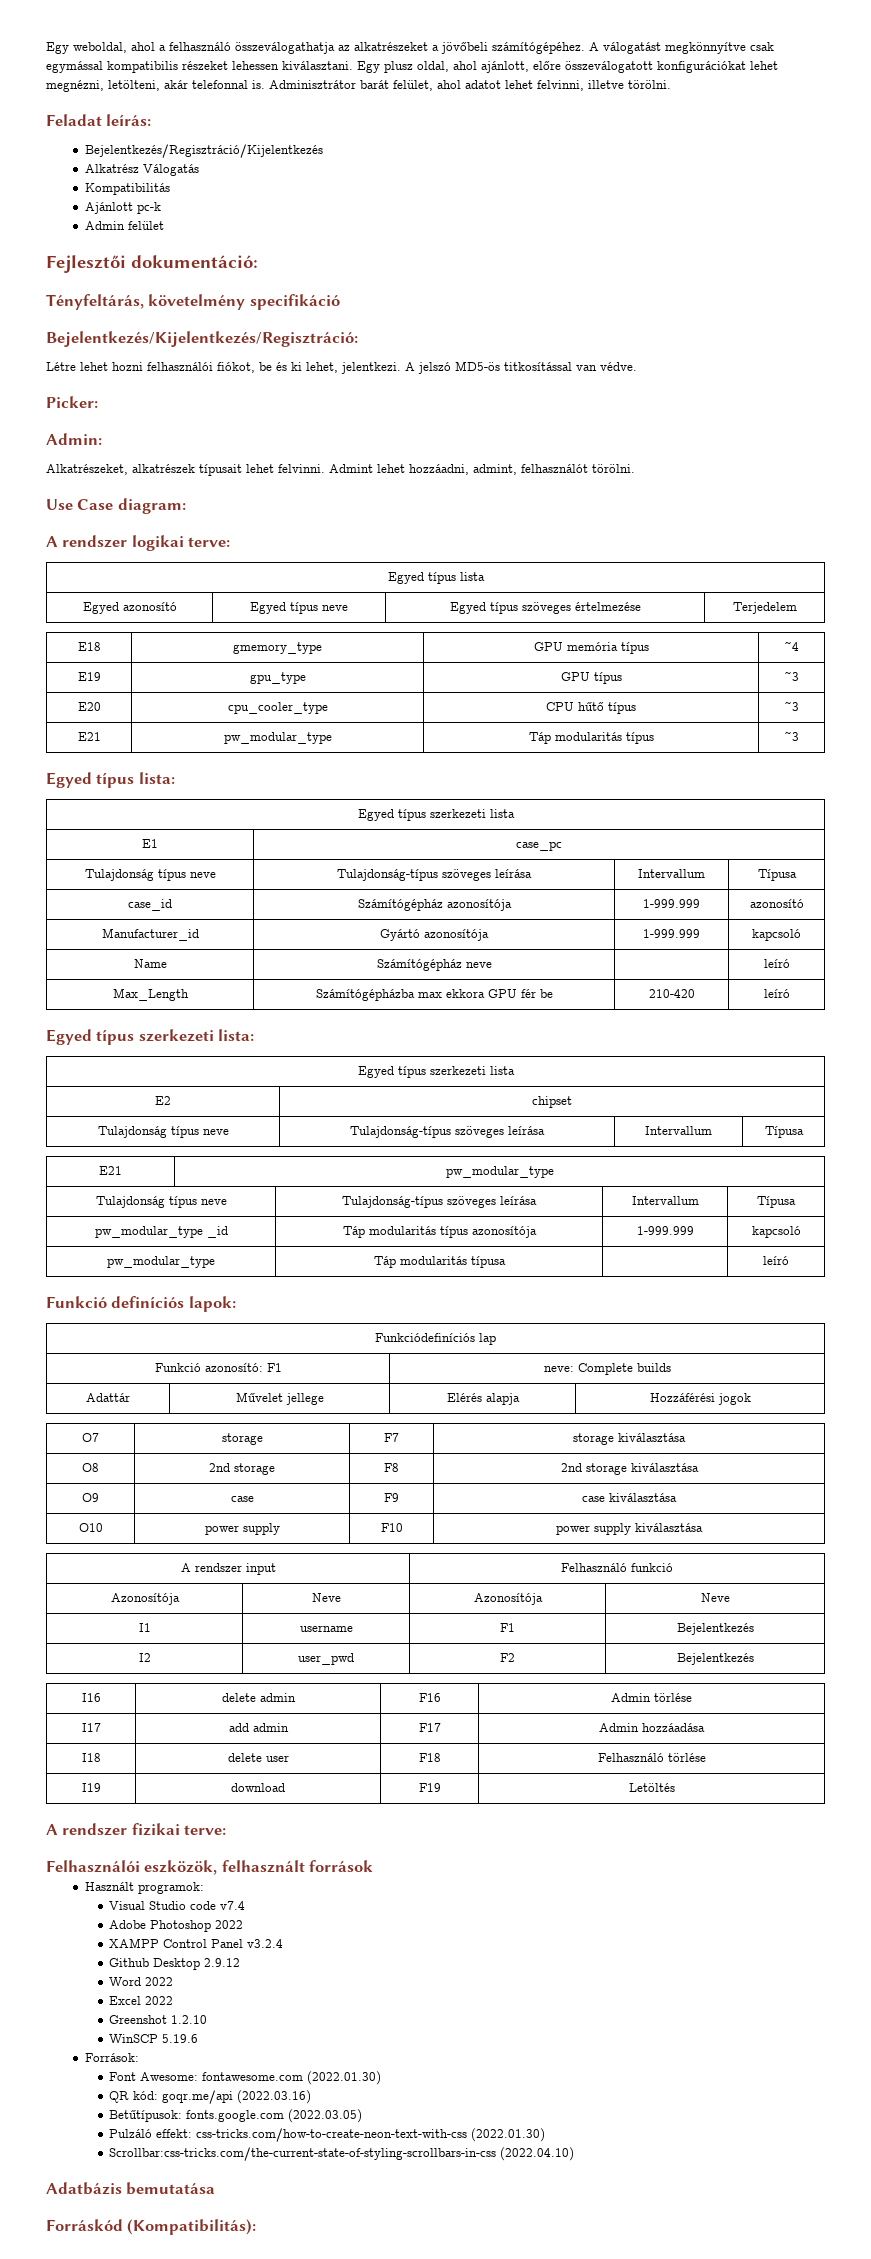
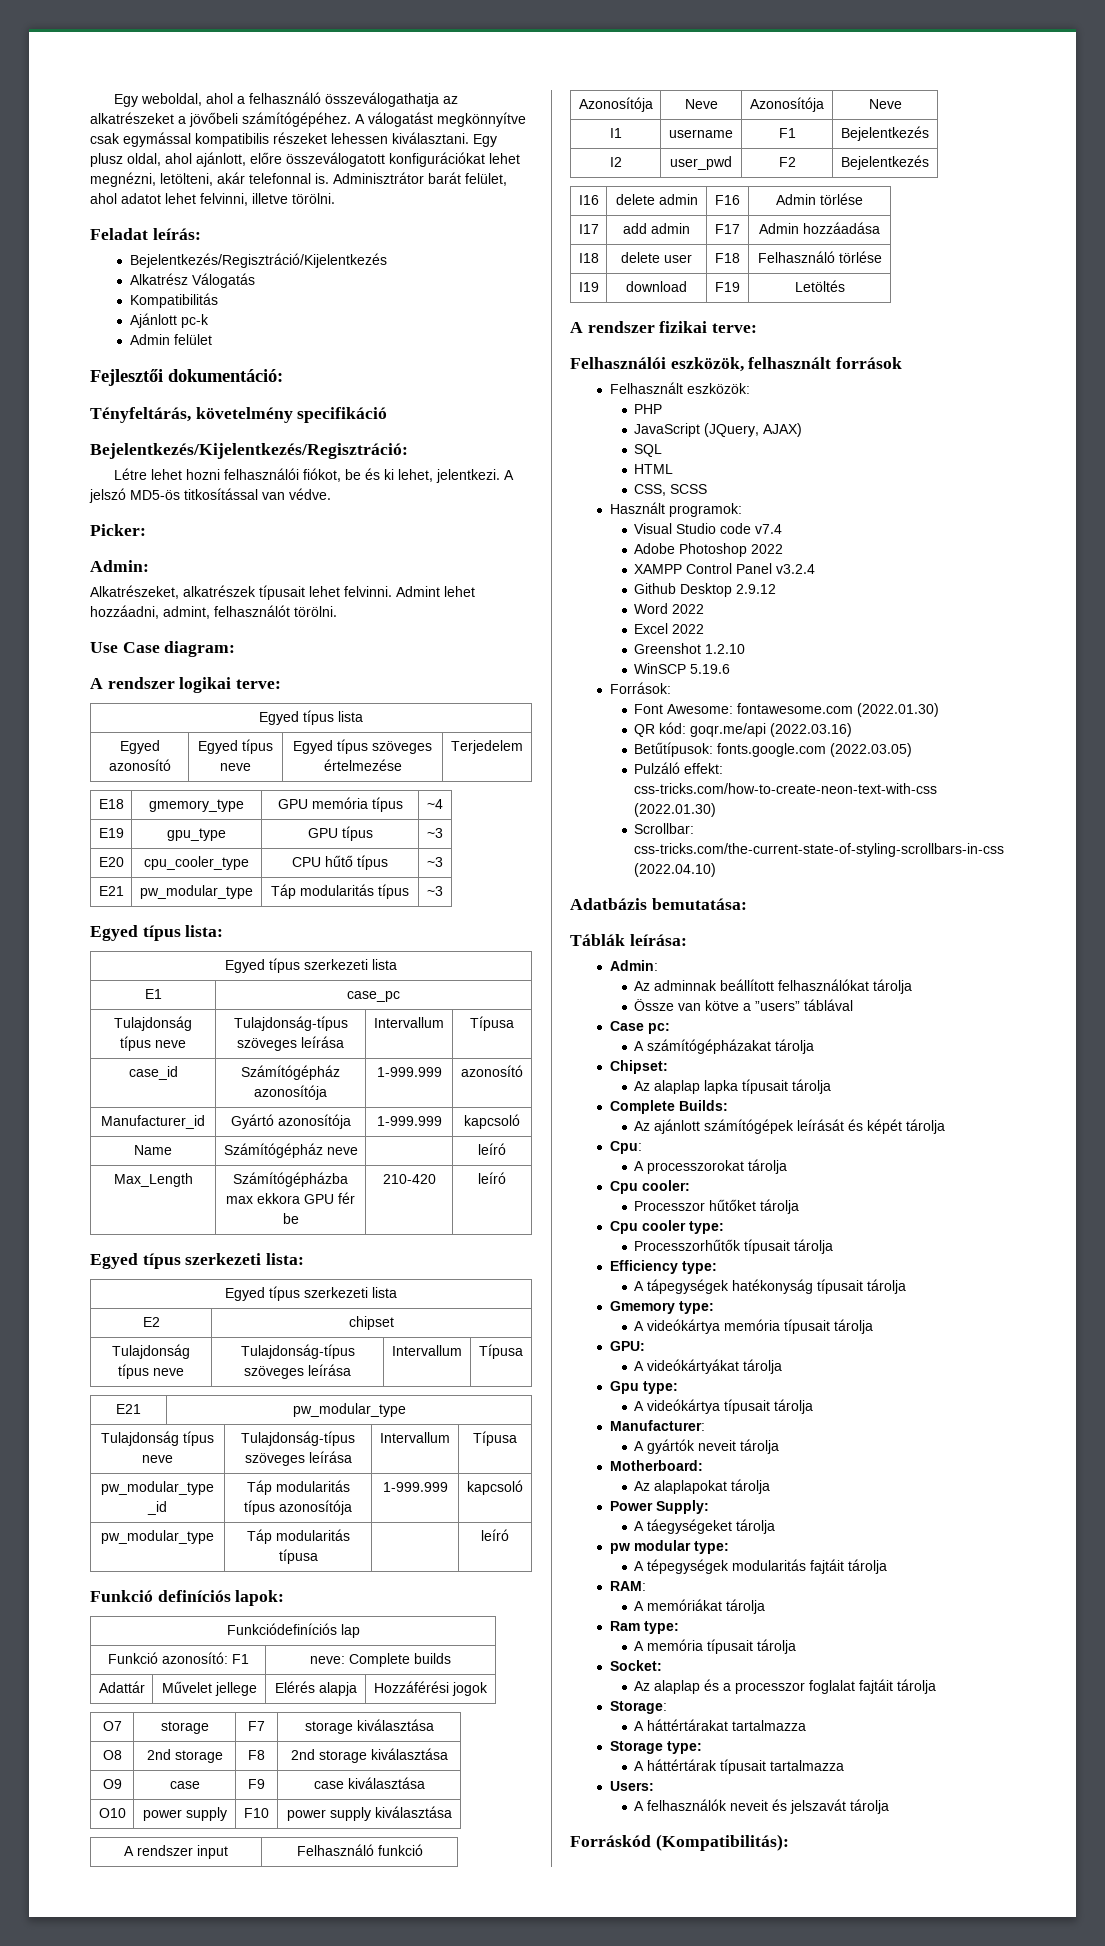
+ Felhasznált eszközök:
+ PHP
+ JavaScript (JQuery, AJAX)
+ SQL
+ HTML
+ CSS, SCSS
- Scrollbar:css-tricks.com/the-current-state-of-styling-scrollbars-in-css (2022.04.10)
+ Scrollbar: css-tricks.com/the-current-state-of-styling-scrollbars-in-css (2022.04.10)
- Adatbázis bemutatása
+ Adatbázis bemutatása:
+ Táblák leírása:
+ Admin:
+ Az adminnak beállított felhasználókat tárolja
+ Össze van kötve a ”users” táblával
+ Case pc:
+ A számítógépházakat tárolja
+ Chipset:
+ Az alaplap lapka típusait tárolja
+ Complete Builds:
+ Az ajánlott számítógépek leírását és képét tárolja
+ Cpu:
+ A processzorokat tárolja
+ Cpu cooler:
+ Processzor hűtőket tárolja
+ Cpu cooler type:
+ Processzorhűtők típusait tárolja
+ Efficiency type:
+ A tápegységek hatékonyság típusait tárolja
+ Gmemory type:
+ A videókártya memória típusait tárolja
+ GPU:
+ A videókártyákat tárolja
+ Gpu type:
+ A videókártya típusait tárolja
+ Manufacturer:
+ A gyártók neveit tárolja
+ Motherboard:
+ Az alaplapokat tárolja
+ Power Supply:
+ A táegységeket tárolja
+ pw modular type:
+ A tépegységek modularitás fajtáit tárolja
+ RAM:
+ A memóriákat tárolja
+ Ram type:
+ A memória típusait tárolja
+ Socket:
+ Az alaplap és a processzor foglalat fajtáit tárolja
+ Storage:
+ A háttértárakat tartalmazza
+ Storage type:
+ A háttértárak típusait tartalmazza
+ Users:
+ A felhasználók neveit és jelszavát tárolja

